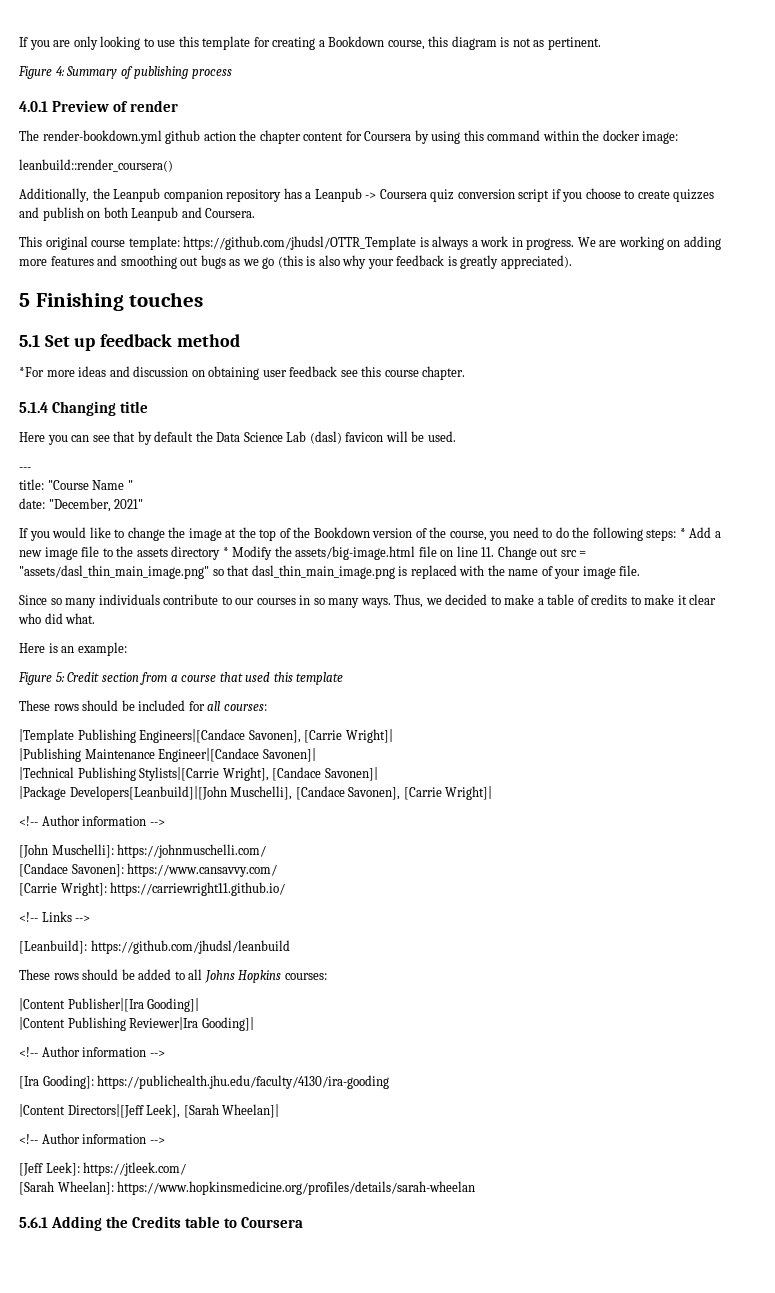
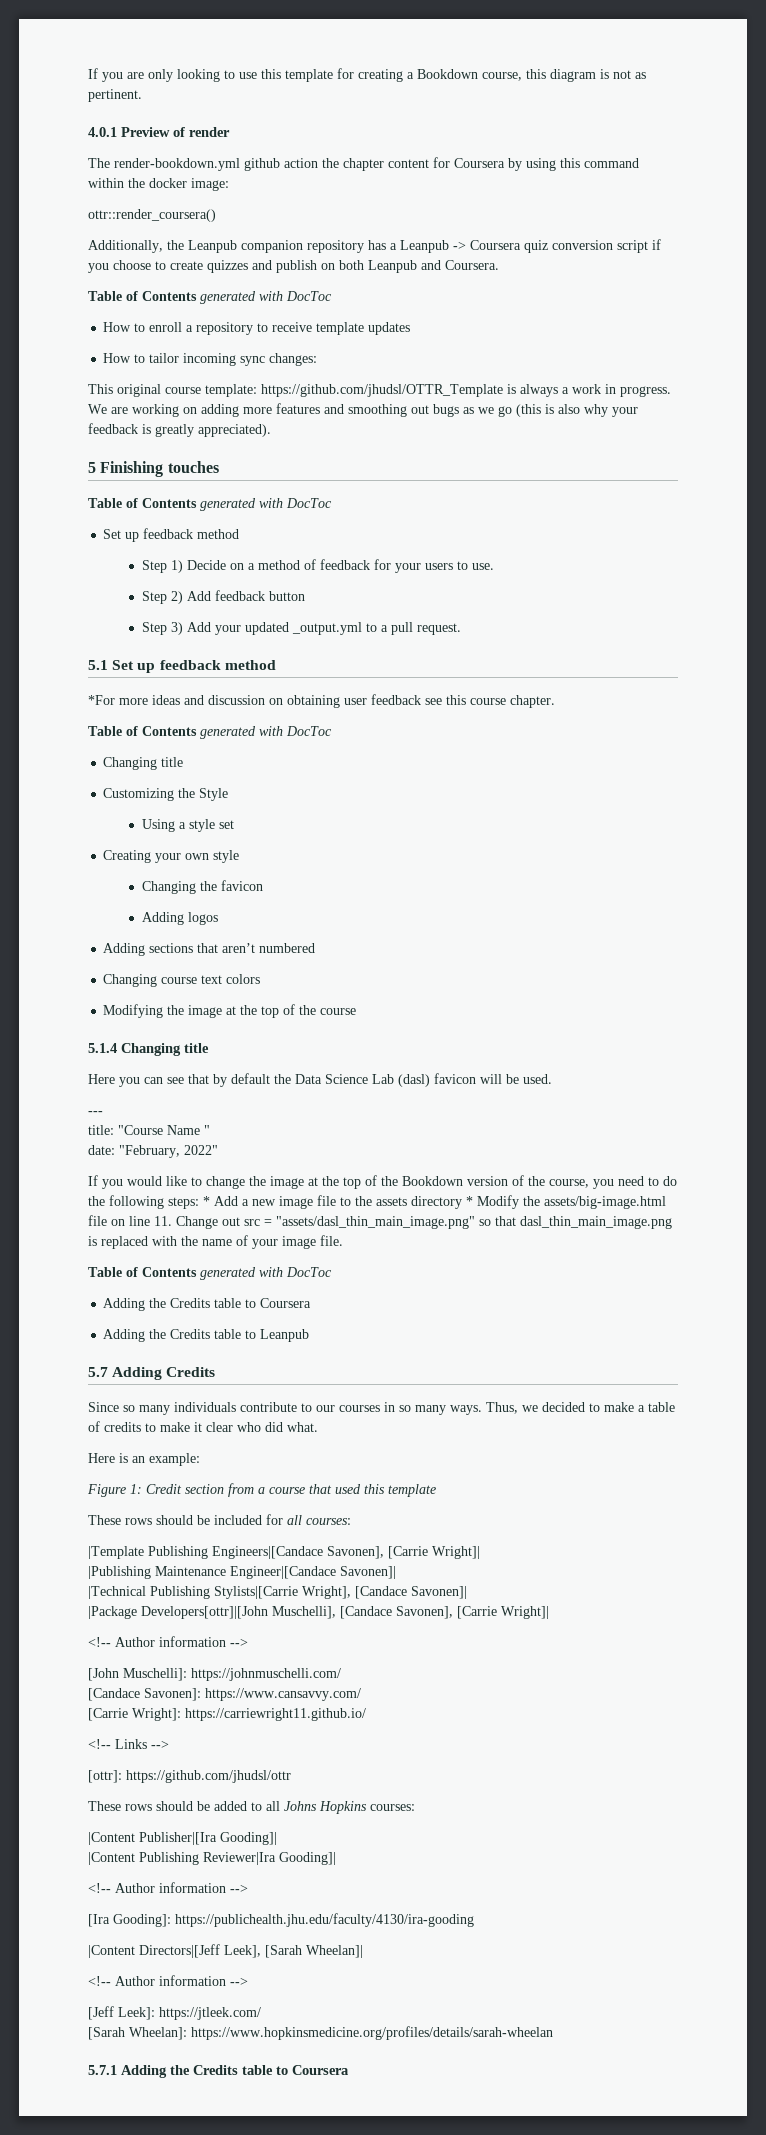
- Figure 4: Summary of publishing process
- leanbuild::render_coursera()
+ ottr::render_coursera()
  Additionally, the Leanpub companion repository has a Leanpub -> Coursera quiz conversion script if you choose to create quizzes and publish on both Leanpub and Coursera.
+ Table of Contents generated with DocToc
+ How to enroll a repository to receive template updates
+ How to tailor incoming sync changes:
  5 Finishing touches
+ Table of Contents generated with DocToc
+ Set up feedback method
+ Step 1) Decide on a method of feedback for your users to use.
+ Step 2) Add feedback button
+ Step 3) Add your updated _output.yml to a pull request.
  *For more ideas and discussion on obtaining user feedback see this course chapter.
+ Table of Contents generated with DocToc
+ Changing title
+ Customizing the Style
+ Using a style set
+ Creating your own style
+ Changing the favicon
+ Adding logos
+ Adding sections that aren’t numbered
+ Changing course text colors
+ Modifying the image at the top of the course
- date: "December, 2021"
+ date: "February, 2022"
  If you would like to change the image at the top of the Bookdown version of the course, you need to do the following steps: * Add a new image file to the assets directory * Modify the assets/big-image.html file on line 11. Change out src = "assets/dasl_thin_main_image.png" so that dasl_thin_main_image.png is replaced with the name of your image file.
+ Table of Contents generated with DocToc
+ Adding the Credits table to Coursera
+ Adding the Credits table to Leanpub
+ 5.7 Adding Credits
- Figure 5: Credit section from a course that used this template
+ Figure 1: Credit section from a course that used this template
- |Package Developers[Leanbuild]|[John Muschelli], [Candace Savonen], [Carrie Wright]|
+ |Package Developers[ottr]|[John Muschelli], [Candace Savonen], [Carrie Wright]|
- [Leanbuild]: https://github.com/jhudsl/leanbuild
+ [ottr]: https://github.com/jhudsl/ottr
- 5.6.1 Adding the Credits table to Coursera
+ 5.7.1 Adding the Credits table to Coursera

